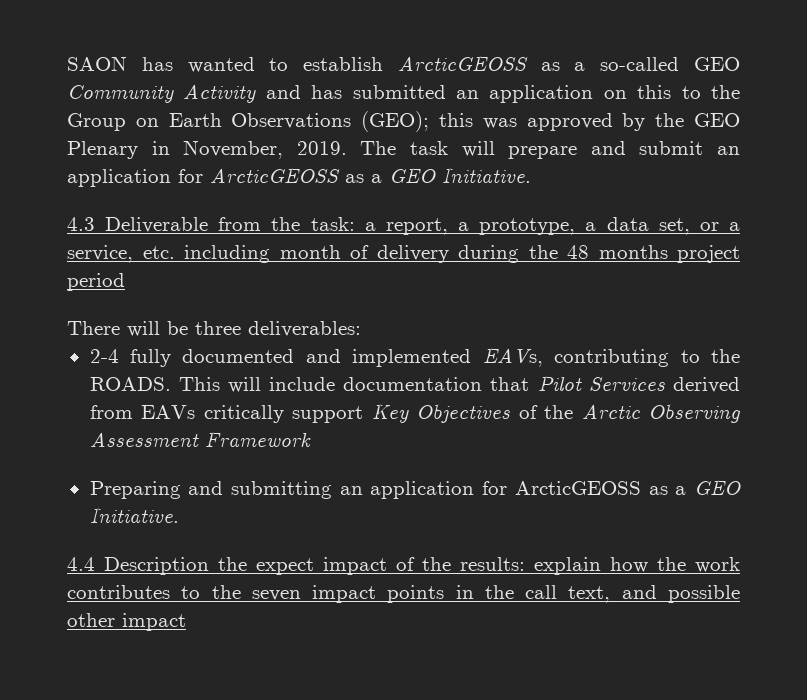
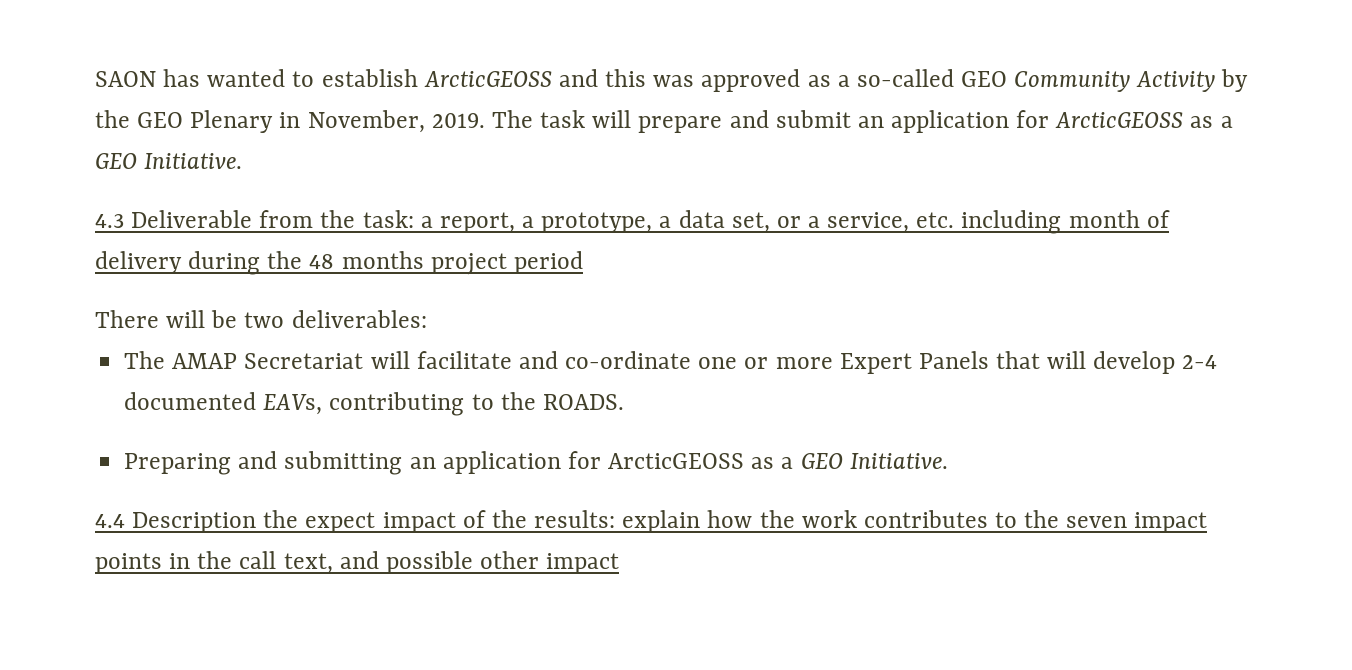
- SAON has wanted to establish ArcticGEOSS as a so-called GEO Community Activity and has submitted an application on this to the Group on Earth Observations (GEO); this was approved by the GEO Plenary in November, 2019.
+ SAON has wanted to establish ArcticGEOSS and this was approved as a so-called GEO Community Activity by the GEO Plenary in November, 2019.
- There will be three deliverables:
+ There will be two deliverables:
- 2-4 fully documented and implemented EAVs, contributing to the ROADS. This will include documentation that Pilot Services derived from EAVs critically support Key Objectives of the Arctic Observing Assessment Framework
+ The AMAP Secretariat will facilitate and co-ordinate one or more Expert Panels that will develop 2-4 documented EAVs, contributing to the ROADS.

